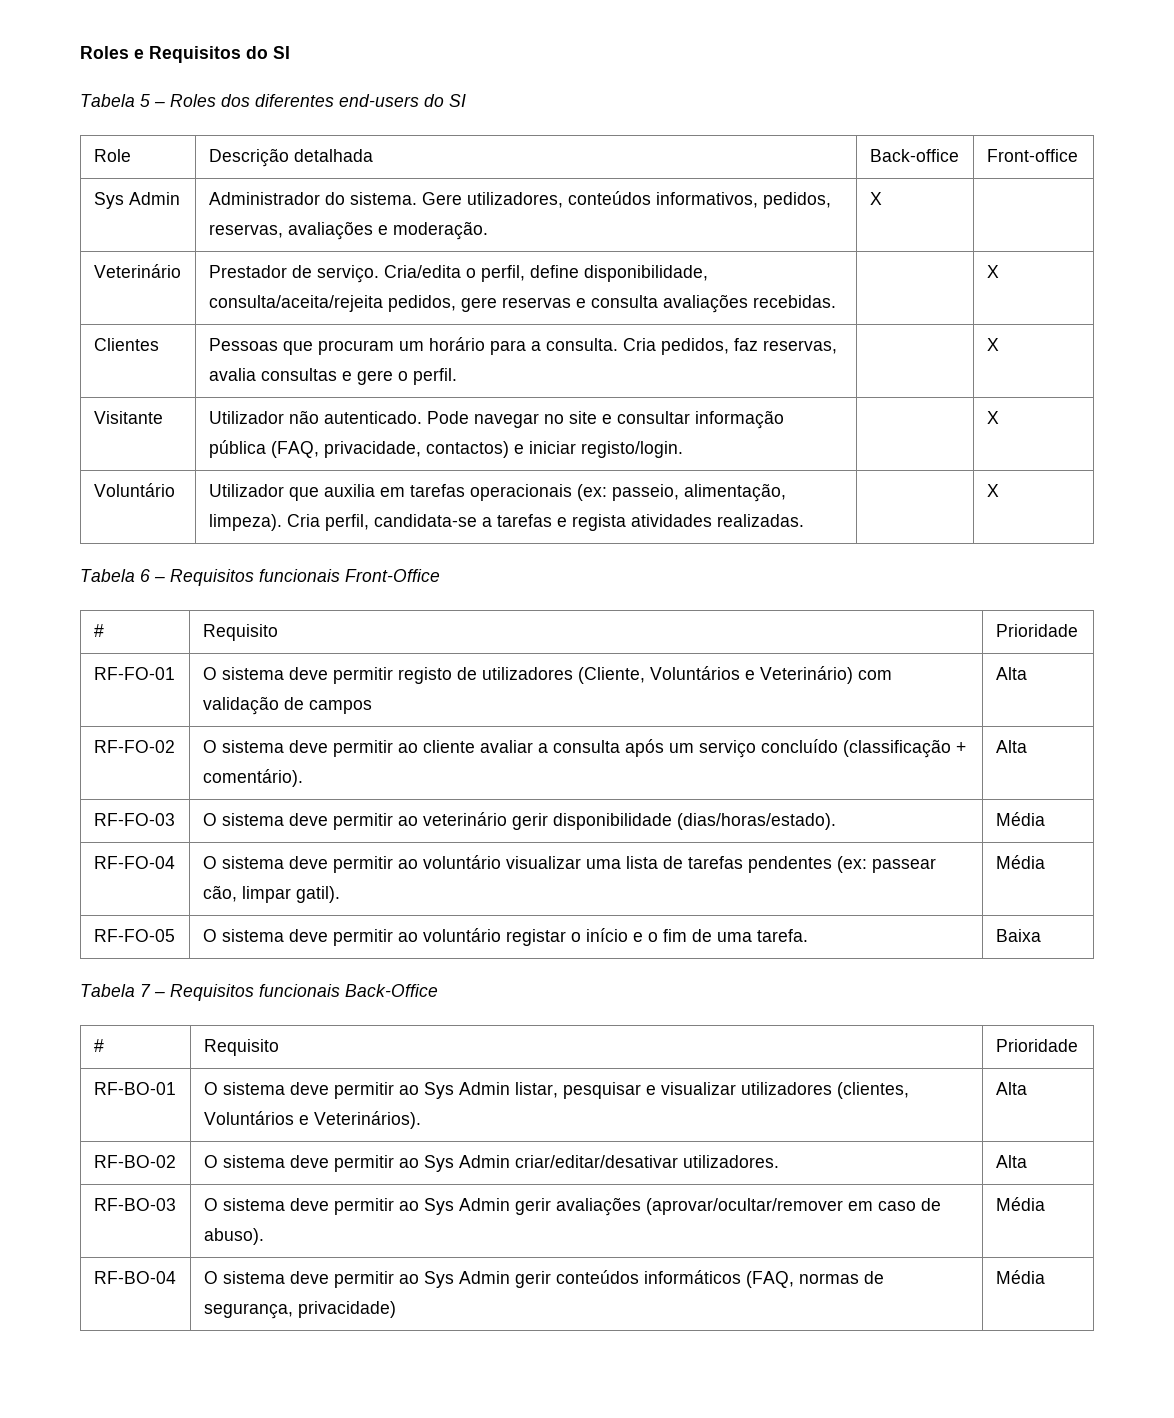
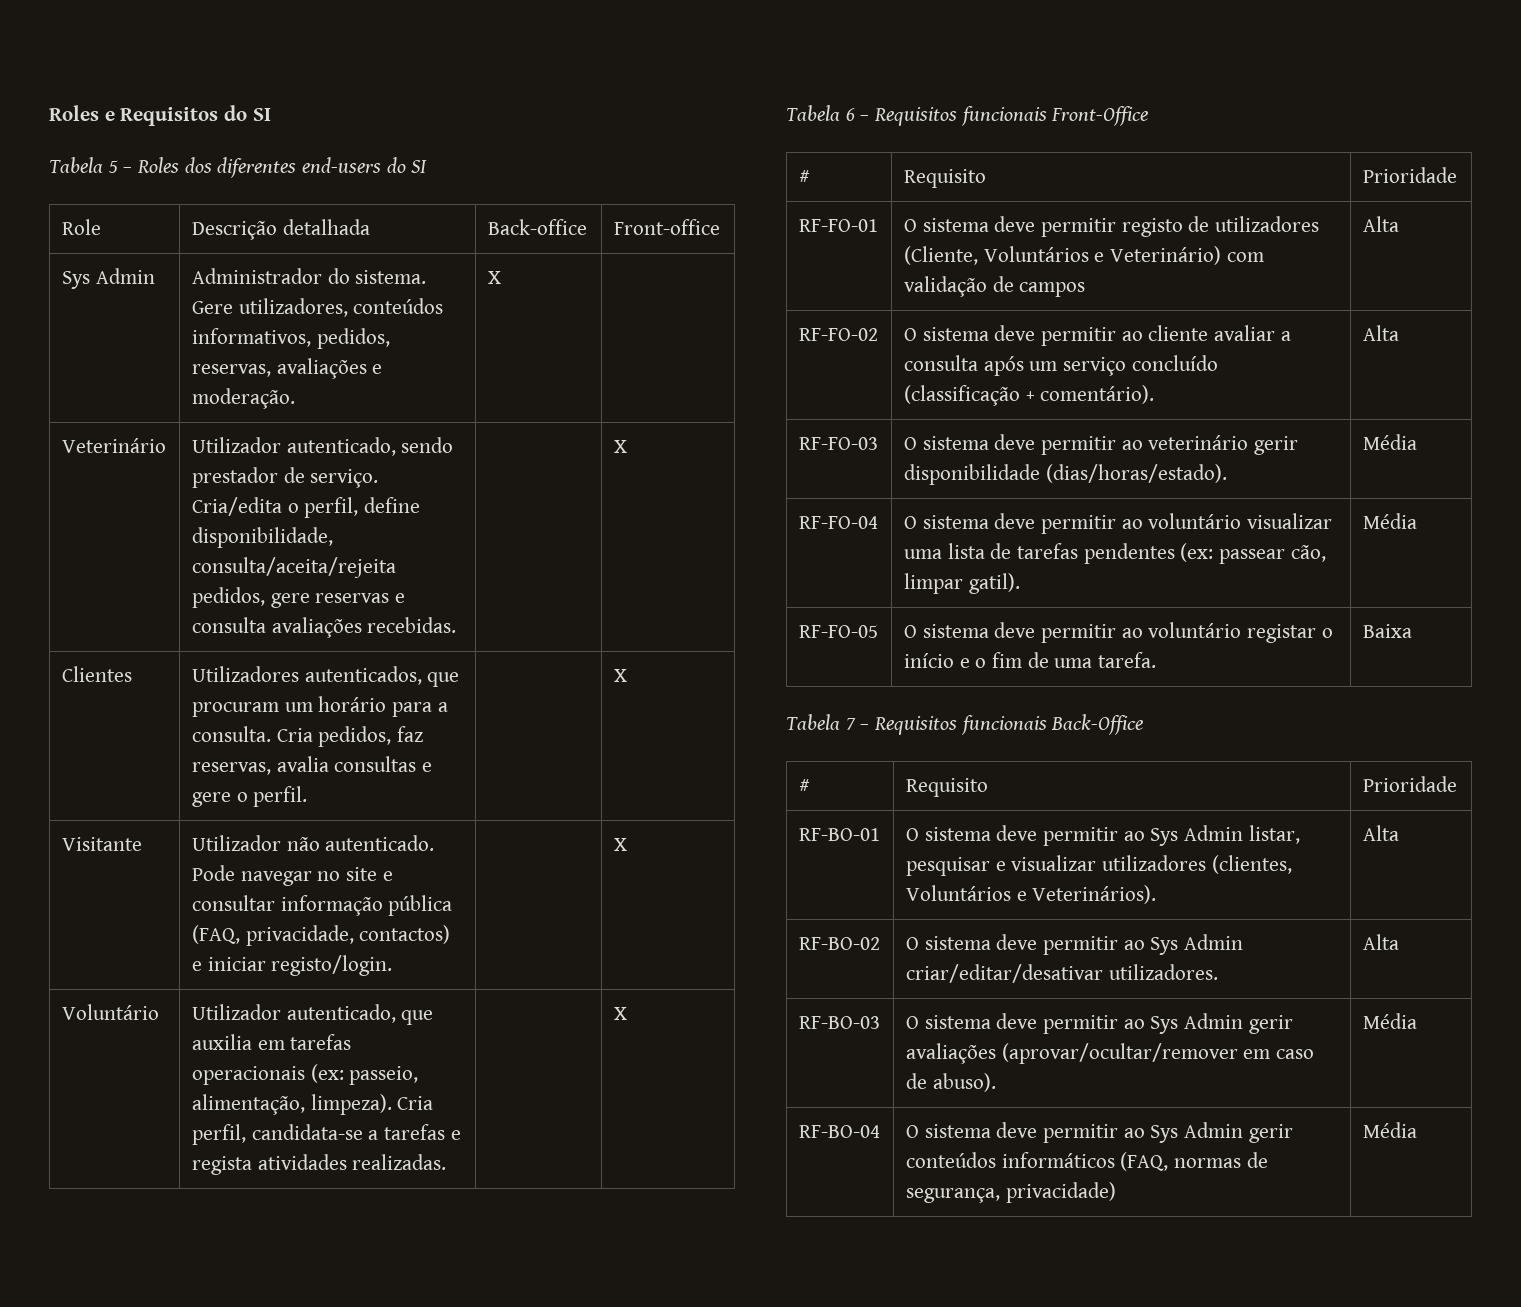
- Veterinário | Prestador de serviço. Cria/edita o perfil, define disponibilidade, consulta/aceita/rejeita pedidos, gere reservas e consulta avaliações recebidas. | | X
+ Veterinário | Utilizador autenticado, sendo prestador de serviço. Cria/edita o perfil, define disponibilidade, consulta/aceita/rejeita pedidos, gere reservas e consulta avaliações recebidas. | | X
- Clientes | Pessoas que procuram um horário para a consulta. Cria pedidos, faz reservas, avalia consultas e gere o perfil. | | X
+ Clientes | Utilizadores autenticados, que procuram um horário para a consulta. Cria pedidos, faz reservas, avalia consultas e gere o perfil. | | X
- Voluntário | Utilizador que auxilia em tarefas operacionais (ex: passeio, alimentação, limpeza). Cria perfil, candidata-se a tarefas e regista atividades realizadas. | | X
+ Voluntário | Utilizador autenticado, que auxilia em tarefas operacionais (ex: passeio, alimentação, limpeza). Cria perfil, candidata-se a tarefas e regista atividades realizadas. | | X

